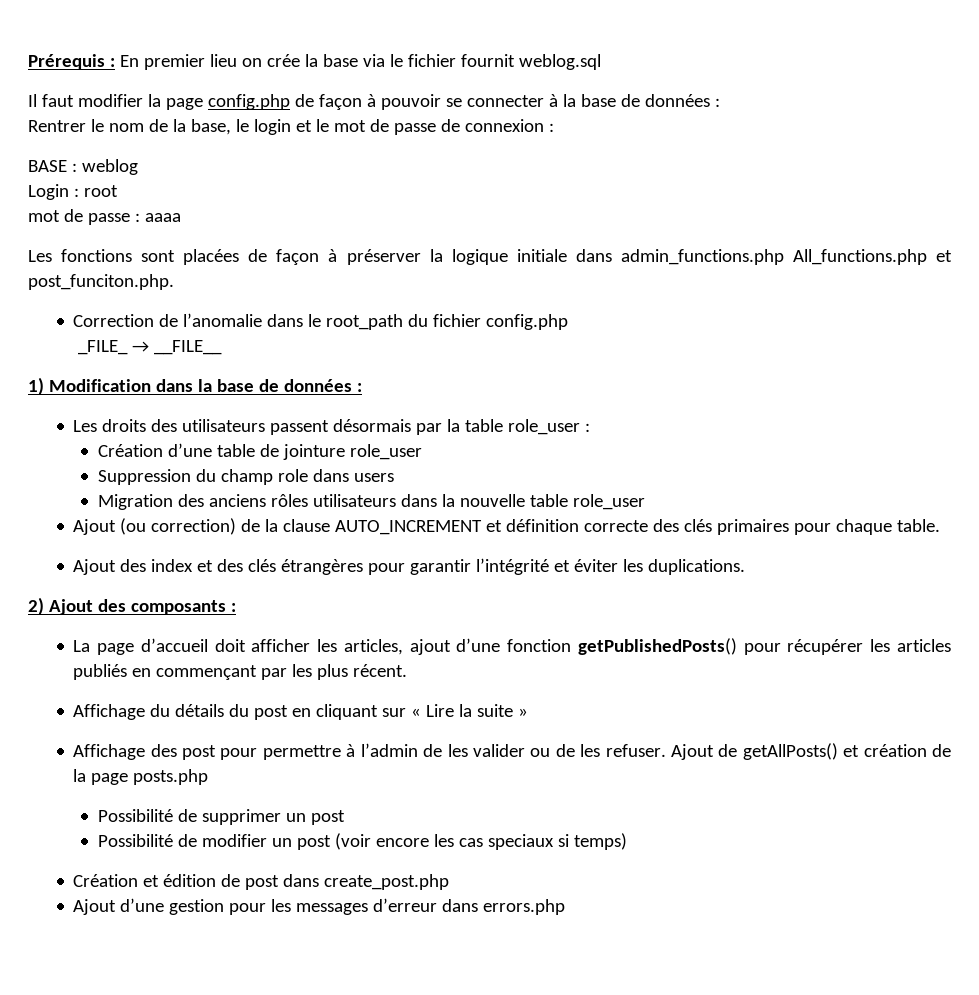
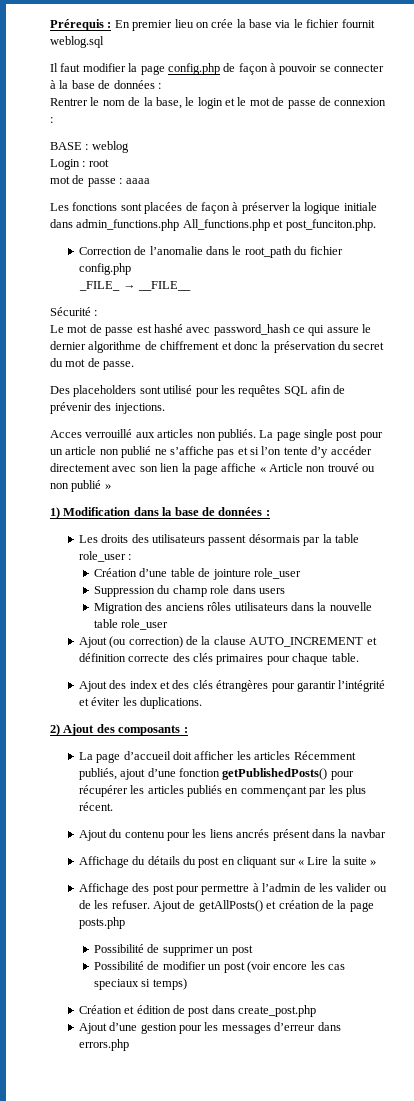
+ Sécurité :
+ Le mot de passe est hashé avec password_hash ce qui assure le dernier algorithme de chiffrement et donc la préservation du secret du mot de passe.
+ Des placeholders sont utilisé pour les requêtes SQL afin de prévenir des injections.
+ Acces verrouillé aux articles non publiés. La page single post pour un article non publié ne s’affiche pas et si l’on tente d’y accéder directement avec son lien la page affiche « Article non trouvé ou non publié »
- La page d’accueil doit afficher les articles, ajout d’une fonction getPublishedPosts() pour récupérer les articles publiés en commençant par les plus récent.
+ La page d’accueil doit afficher les articles Récemment publiés, ajout d’une fonction getPublishedPosts() pour récupérer les articles publiés en commençant par les plus récent.
+ Ajout du contenu pour les liens ancrés présent dans la navbar

